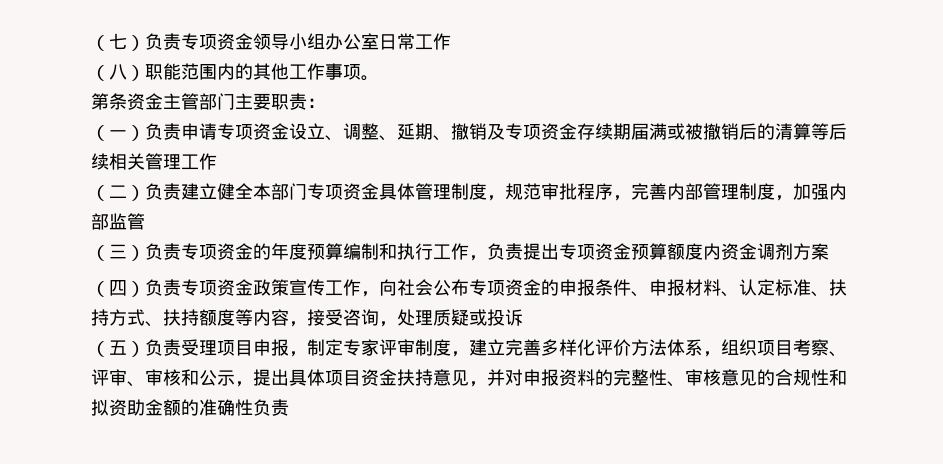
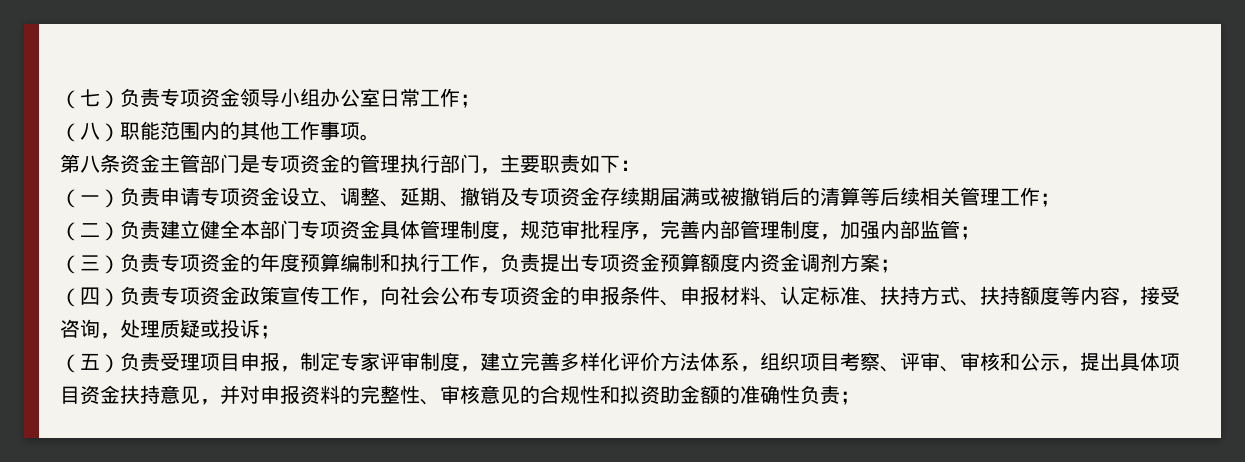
- （七）负责专项资金领导小组办公室日常工作
+ （七）负责专项资金领导小组办公室日常工作；
- 第条资金主管部门主要职责：
+ 第八条资金主管部门是专项资金的管理执行部门，主要职责如下：
- （一）负责申请专项资金设立、调整、延期、撤销及专项资金存续期届满或被撤销后的清算等后续相关管理工作
+ （一）负责申请专项资金设立、调整、延期、撤销及专项资金存续期届满或被撤销后的清算等后续相关管理工作；
- （二）负责建立健全本部门专项资金具体管理制度，规范审批程序，完善内部管理制度，加强内部监管
+ （二）负责建立健全本部门专项资金具体管理制度，规范审批程序，完善内部管理制度，加强内部监管；
- （三）负责专项资金的年度预算编制和执行工作，负责提出专项资金预算额度内资金调剂方案
+ （三）负责专项资金的年度预算编制和执行工作，负责提出专项资金预算额度内资金调剂方案；
- （四）负责专项资金政策宣传工作，向社会公布专项资金的申报条件、申报材料、认定标准、扶持方式、扶持额度等内容，接受咨询，处理质疑或投诉
+ （四）负责专项资金政策宣传工作，向社会公布专项资金的申报条件、申报材料、认定标准、扶持方式、扶持额度等内容，接受咨询，处理质疑或投诉；
- （五）负责受理项目申报，制定专家评审制度，建立完善多样化评价方法体系，组织项目考察、评审、审核和公示，提出具体项目资金扶持意见，并对申报资料的完整性、审核意见的合规性和拟资助金额的准确性负责
+ （五）负责受理项目申报，制定专家评审制度，建立完善多样化评价方法体系，组织项目考察、评审、审核和公示，提出具体项目资金扶持意见，并对申报资料的完整性、审核意见的合规性和拟资助金额的准确性负责；

